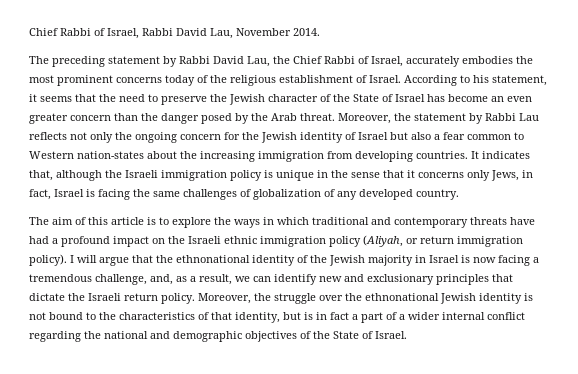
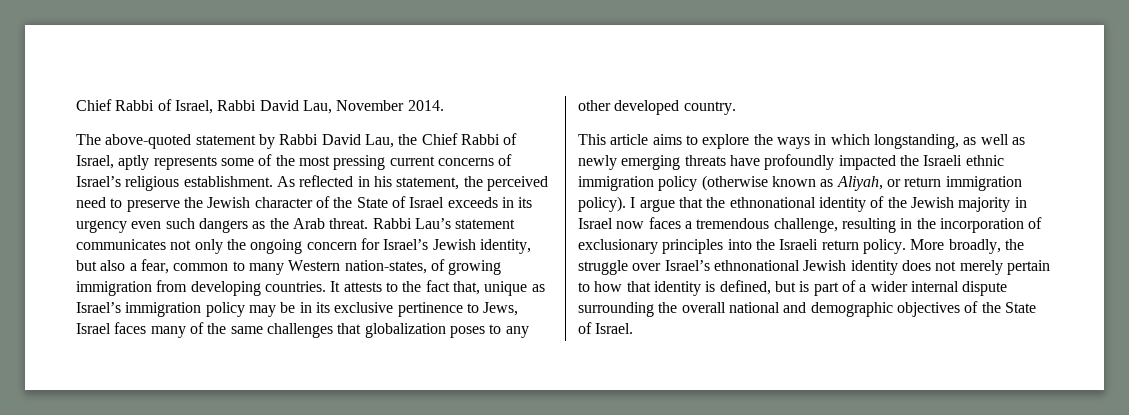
- The preceding statement by Rabbi David Lau, the Chief Rabbi of Israel, accurately embodies the most prominent concerns today of the religious establishment of Israel. According to his statement, it seems that the need to preserve the Jewish character of the State of Israel has become an even greater concern than the danger posed by the Arab threat. Moreover, the statement by Rabbi Lau reflects not only the ongoing concern for the Jewish identity of Israel but also a fear common to Western nation-states about the increasing immigration from developing countries.
+ The above-quoted statement by Rabbi David Lau, the Chief Rabbi of Israel, aptly represents some of the most pressing current concerns of Israel’s religious establishment. As reflected in his statement, the perceived need to preserve the Jewish character of the State of Israel exceeds in its urgency even such dangers as the Arab threat. Rabbi Lau’s statement communicates not only the ongoing concern for Israel’s Jewish identity, but also a fear, common to many Western nation-states, of growing immigration from developing countries.
- It indicates that, although the Israeli immigration policy is unique in the sense that it concerns only Jews, in fact, Israel is facing the same challenges of globalization of any developed country.
- The aim of this article is to explore the ways in which traditional and contemporary threats have had a profound impact on the Israeli ethnic immigration policy (Aliyah, or return immigration policy).
+ It attests to the fact that, unique as Israel’s immigration policy may be in its exclusive pertinence to Jews, Israel faces many of the same challenges that globalization poses to any other developed country.
+ This article aims to explore the ways in which longstanding, as well as newly emerging threats have profoundly impacted the Israeli ethnic immigration policy (otherwise known as Aliyah, or return immigration policy).
- I will argue that the ethnonational identity of the Jewish majority in Israel is now facing a tremendous challenge, and, as a result, we can identify new and exclusionary principles that dictate the Israeli return policy.
+ I argue that the ethnonational identity of the Jewish majority in Israel now faces a tremendous challenge, resulting in the incorporation of exclusionary principles into the Israeli return policy.
- Moreover, the struggle over the ethnonational Jewish identity is not bound to the characteristics of that identity, but is in fact a part of a wider internal conflict regarding the national and demographic objectives of the State of Israel.
+ More broadly, the struggle over Israel’s ethnonational Jewish identity does not merely pertain to how that identity is defined, but is part of a wider internal dispute surrounding the overall national and demographic objectives of the State of Israel.

